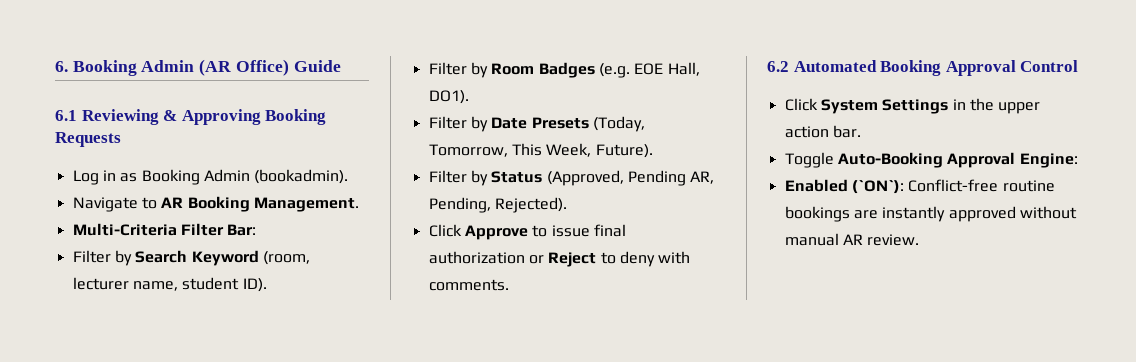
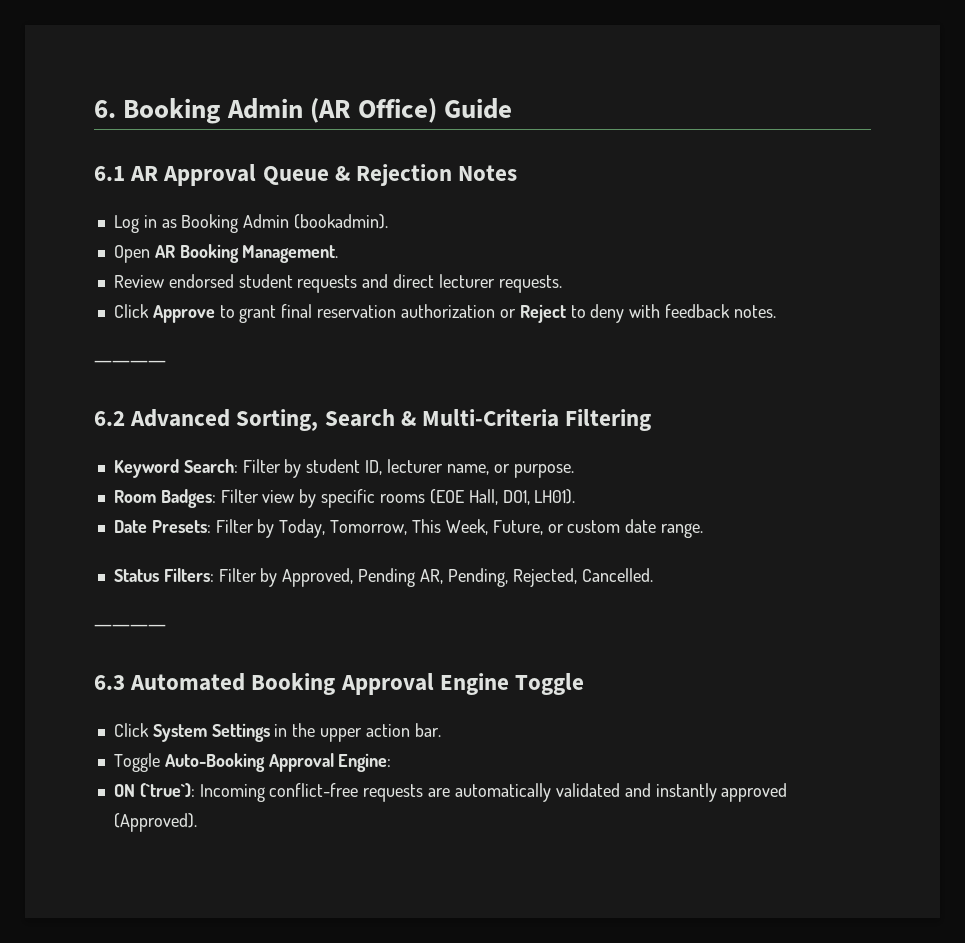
- 6.1 Reviewing & Approving Booking Requests
+ 6.1 AR Approval Queue & Rejection Notes
- Navigate to AR Booking Management.
+ Open AR Booking Management.
- Multi-Criteria Filter Bar:
- Filter by Search Keyword (room, lecturer name, student ID).
- Filter by Room Badges (e.g. EOE Hall, DO1).
- Filter by Date Presets (Today, Tomorrow, This Week, Future).
- Filter by Status (Approved, Pending AR, Pending, Rejected).
+ Review endorsed student requests and direct lecturer requests.
- Click Approve to issue final authorization or Reject to deny with comments.
- 6.2 Automated Booking Approval Control
+ Click Approve to grant final reservation authorization or Reject to deny with feedback notes.
+ ――――
+ 6.2 Advanced Sorting, Search & Multi-Criteria Filtering
+ Keyword Search: Filter by student ID, lecturer name, or purpose.
+ Room Badges: Filter view by specific rooms (EOE Hall, DO1, LH01).
+ Date Presets: Filter by Today, Tomorrow, This Week, Future, or custom date range.
+ Status Filters: Filter by Approved, Pending AR, Pending, Rejected, Cancelled.
+ ――――
+ 6.3 Automated Booking Approval Engine Toggle
- Enabled (`ON`): Conflict-free routine bookings are instantly approved without manual AR review.
+ ON (`true`): Incoming conflict-free requests are automatically validated and instantly approved (Approved).

